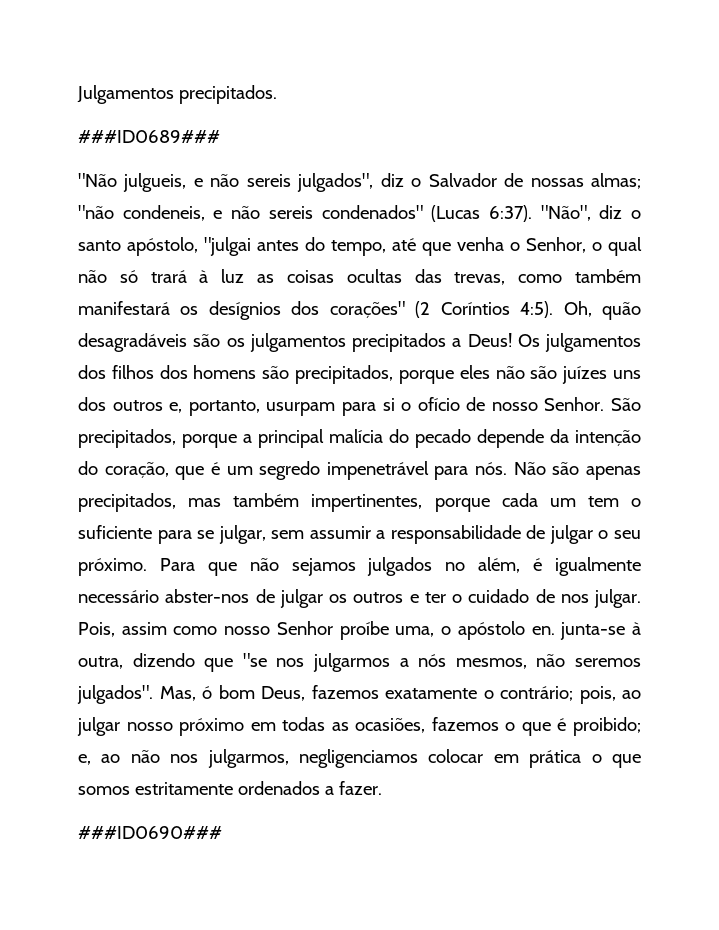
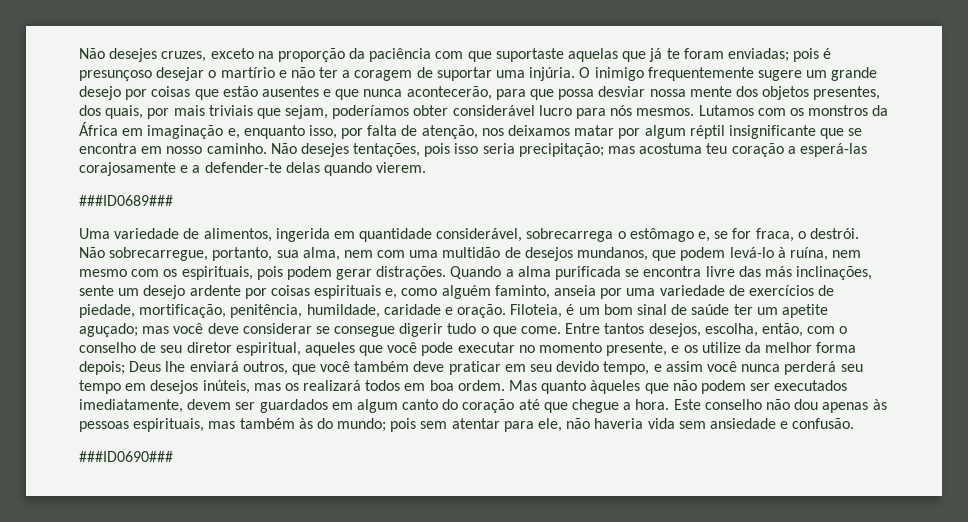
- Julgamentos precipitados.
+ Não desejes cruzes, exceto na proporção da paciência com que suportaste aquelas que já te foram enviadas; pois é presunçoso desejar o martírio e não ter a coragem de suportar uma injúria. O inimigo frequentemente sugere um grande desejo por coisas que estão ausentes e que nunca acontecerão, para que possa desviar nossa mente dos objetos presentes, dos quais, por mais triviais que sejam, poderíamos obter considerável lucro para nós mesmos. Lutamos com os monstros da África em imaginação e, enquanto isso, por falta de atenção, nos deixamos matar por algum réptil insignificante que se encontra em nosso caminho. Não desejes tentações, pois isso seria precipitação; mas acostuma teu coração a esperá-las corajosamente e a defender-te delas quando vierem.
  ###ID0689###
- "Não julgueis, e não sereis julgados", diz o Salvador de nossas almas; "não condeneis, e não sereis condenados" (Lucas 6:37). "Não", diz o santo apóstolo, "julgai antes do tempo, até que venha o Senhor, o qual não só trará à luz as coisas ocultas das trevas, como também manifestará os desígnios dos corações" (2 Coríntios 4:5). Oh, quão desagradáveis são os julgamentos precipitados a Deus! Os julgamentos dos filhos dos homens são precipitados, porque eles não são juízes uns dos outros e, portanto, usurpam para si o ofício de nosso Senhor. São precipitados, porque a principal malícia do pecado depende da intenção do coração, que é um segredo impenetrável para nós. Não são apenas precipitados, mas também impertinentes, porque cada um tem o suficiente para se julgar, sem assumir a responsabilidade de julgar o seu próximo. Para que não sejamos julgados no além, é igualmente necessário abster-nos de julgar os outros e ter o cuidado de nos julgar. Pois, assim como nosso Senhor proíbe uma, o apóstolo en. junta-se à outra, dizendo que "se nos julgarmos a nós mesmos, não seremos julgados". Mas, ó bom Deus, fazemos exatamente o contrário; pois, ao julgar nosso próximo em todas as ocasiões, fazemos o que é proibido; e, ao não nos julgarmos, negligenciamos colocar em prática o que somos estritamente ordenados a fazer.
+ Uma variedade de alimentos, ingerida em quantidade considerável, sobrecarrega o estômago e, se for fraca, o destrói. Não sobrecarregue, portanto, sua alma, nem com uma multidão de desejos mundanos, que podem levá-lo à ruína, nem mesmo com os espirituais, pois podem gerar distrações. Quando a alma purificada se encontra livre das más inclinações, sente um desejo ardente por coisas espirituais e, como alguém faminto, anseia por uma variedade de exercícios de piedade, mortificação, penitência, humildade, caridade e oração. Filoteia, é um bom sinal de saúde ter um apetite aguçado; mas você deve considerar se consegue digerir tudo o que come. Entre tantos desejos, escolha, então, com o conselho de seu diretor espiritual, aqueles que você pode executar no momento presente, e os utilize da melhor forma depois; Deus lhe enviará outros, que você também deve praticar em seu devido tempo, e assim você nunca perderá seu tempo em desejos inúteis, mas os realizará todos em boa ordem. Mas quanto àqueles que não podem ser executados imediatamente, devem ser guardados em algum canto do coração até que chegue a hora. Este conselho não dou apenas às pessoas espirituais, mas também às do mundo; pois sem atentar para ele, não haveria vida sem ansiedade e confusão.

